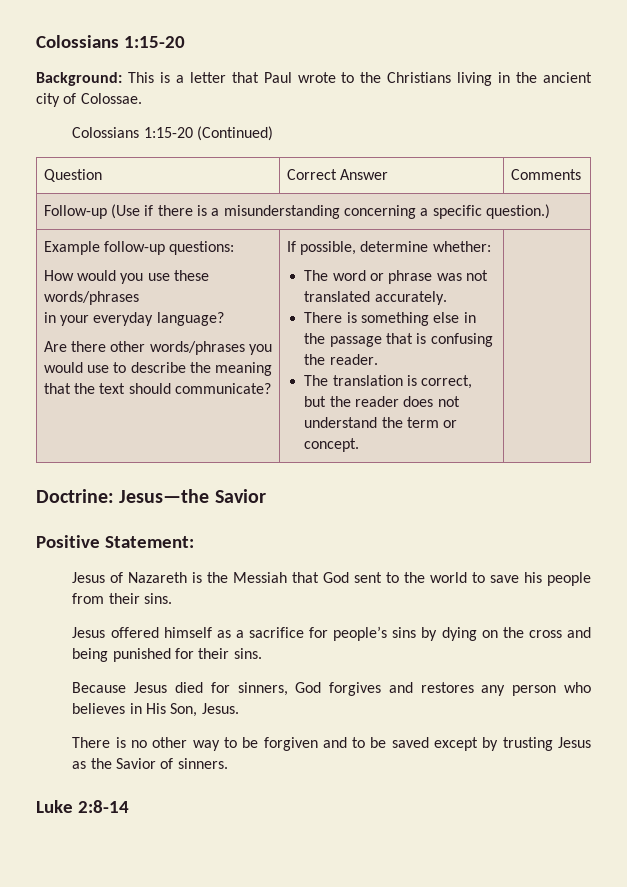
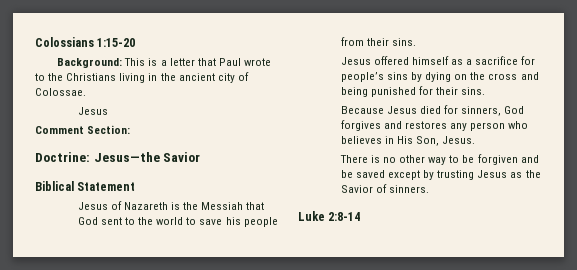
  Background: This is a letter that Paul wrote to the Christians living in the ancient city of Colossae.
- Colossians 1:15-20 (Continued)
- Question | Correct Answer | Comments
- Follow-up (Use if there is a misunderstanding concerning a specific question.)
- Example follow-up questions:
- How would you use these words/phrases
- in your everyday language?
- Are there other words/phrases you would use to describe the meaning that the text should communicate? | If possible, determine whether:
- The word or phrase was not translated accurately.
- There is something else in the passage that is confusing the reader.
- The translation is correct, but the reader does not understand the term or concept.
+ Jesus
+ Comment Section:
- Positive Statement:
+ Biblical Statement
- There is no other way to be forgiven and to be saved except by trusting Jesus as the Savior of sinners.
+ There is no other way to be forgiven and be saved except by trusting Jesus as the Savior of sinners.

